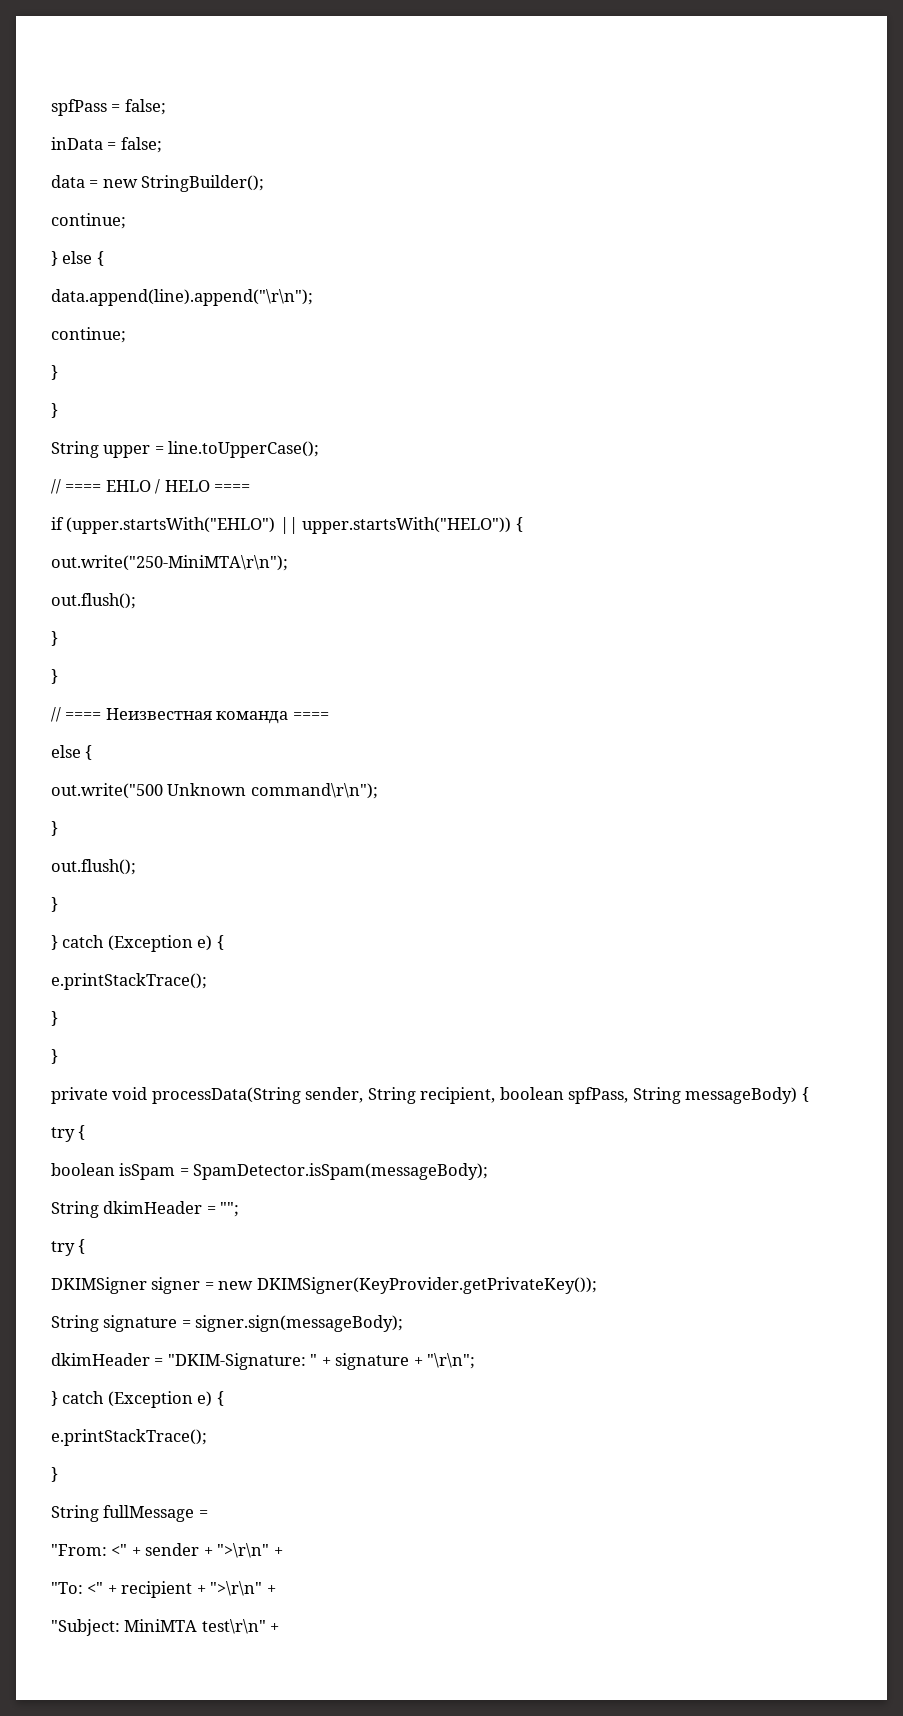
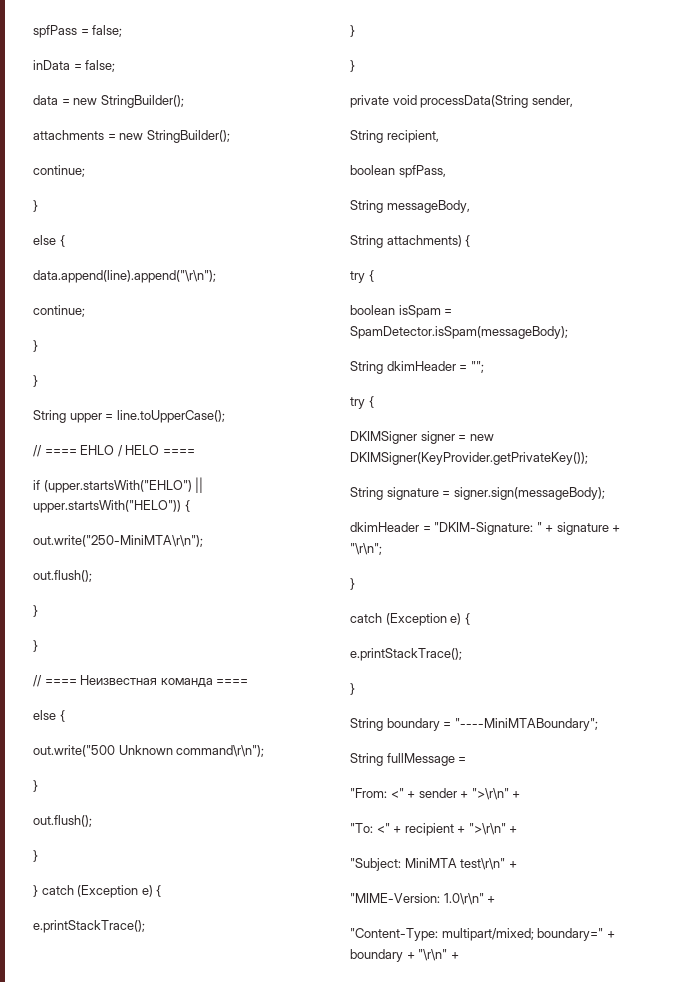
  data = new StringBuilder();
+ attachments = new StringBuilder();
  continue;
- } else {
+ }
+ else {
- private void processData(String sender, String recipient, boolean spfPass, String messageBody) {
+ private void processData(String sender,
+ String recipient,
+ boolean spfPass,
+ String messageBody,
+ String attachments) {
  dkimHeader = "DKIM-Signature: " + signature + "\r\n";
- } catch (Exception e) {
+ }
+ catch (Exception e) {
  e.printStackTrace();
  }
+ String boundary = "----MiniMTABoundary";
+ "MIME-Version: 1.0\r\n" +
+ "Content-Type: multipart/mixed; boundary=" + boundary + "\r\n" +

